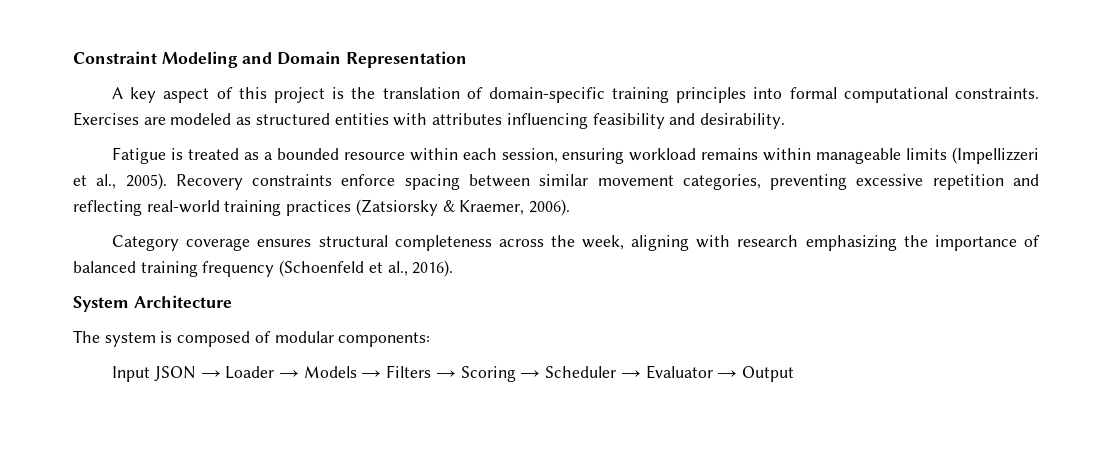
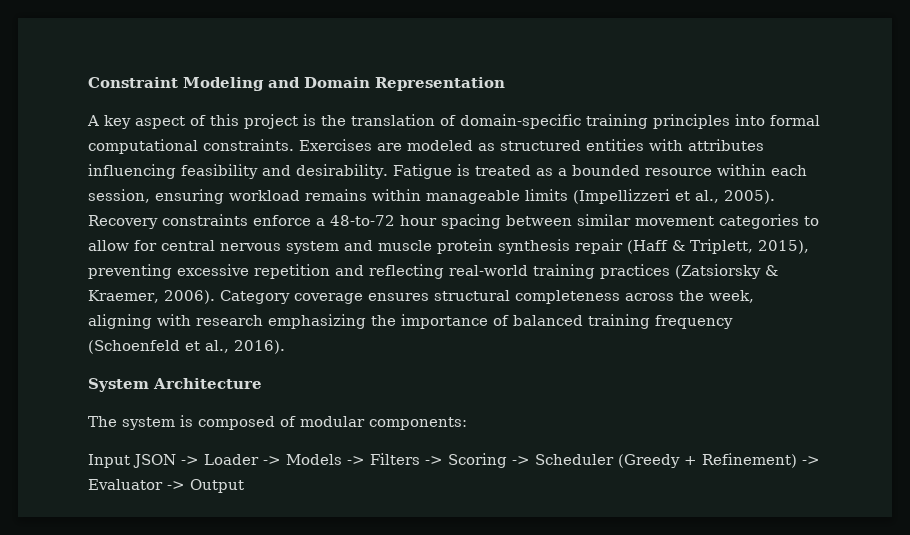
- Exercises are modeled as structured entities with attributes influencing feasibility and desirability.
- Fatigue is treated as a bounded resource within each session, ensuring workload remains within manageable limits (Impellizzeri et al., 2005).
+ Exercises are modeled as structured entities with attributes influencing feasibility and desirability. Fatigue is treated as a bounded resource within each session, ensuring workload remains within manageable limits (Impellizzeri et al., 2005).
- Recovery constraints enforce spacing between similar movement categories, preventing excessive repetition and reflecting real-world training practices (Zatsiorsky & Kraemer, 2006).
- Category coverage ensures structural completeness across the week, aligning with research emphasizing the importance of balanced training frequency (Schoenfeld et al., 2016).
+ Recovery constraints enforce a 48-to-72 hour spacing between similar movement categories to allow for central nervous system and muscle protein synthesis repair (Haff & Triplett, 2015), preventing excessive repetition and reflecting real-world training practices (Zatsiorsky & Kraemer, 2006). Category coverage ensures structural completeness across the week, aligning with research emphasizing the importance of balanced training frequency (Schoenfeld et al., 2016).
- Input JSON → Loader → Models → Filters → Scoring → Scheduler → Evaluator → Output
+ Input JSON -> Loader -> Models -> Filters -> Scoring -> Scheduler (Greedy + Refinement) -> Evaluator -> Output

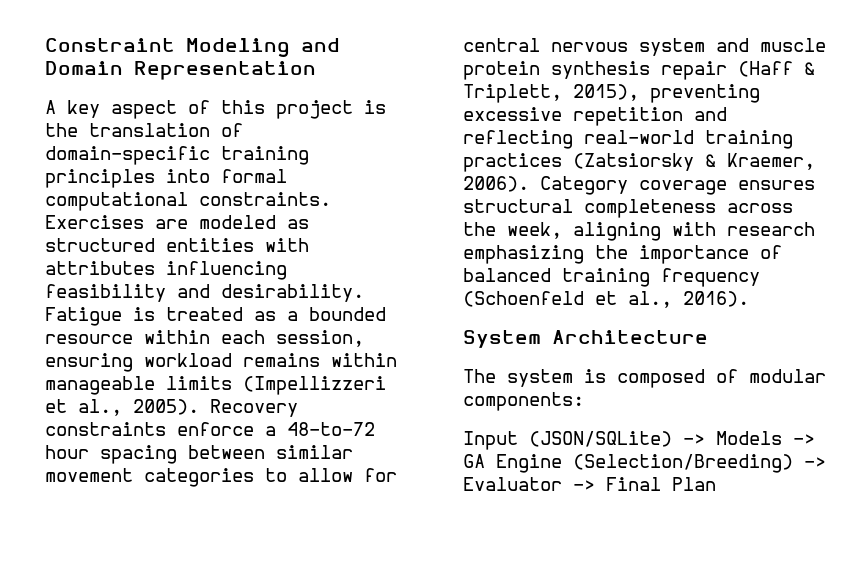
- Input JSON -> Loader -> Models -> Filters -> Scoring -> Scheduler (Greedy + Refinement) -> Evaluator -> Output
+ Input (JSON/SQLite) -> Models -> GA Engine (Selection/Breeding) -> Evaluator -> Final Plan

